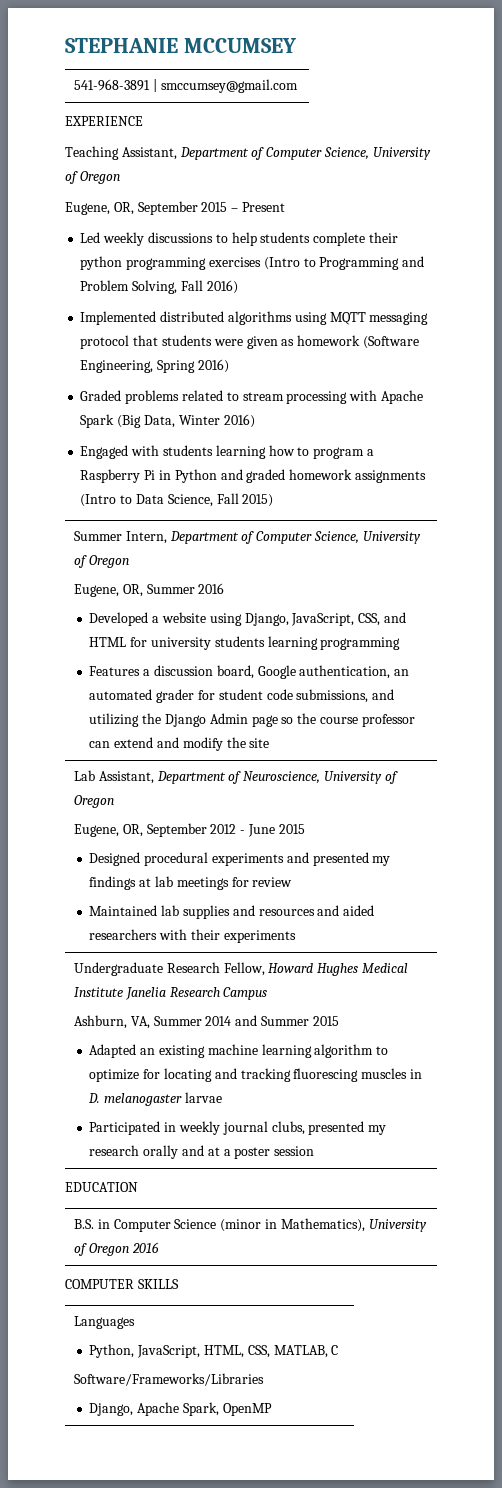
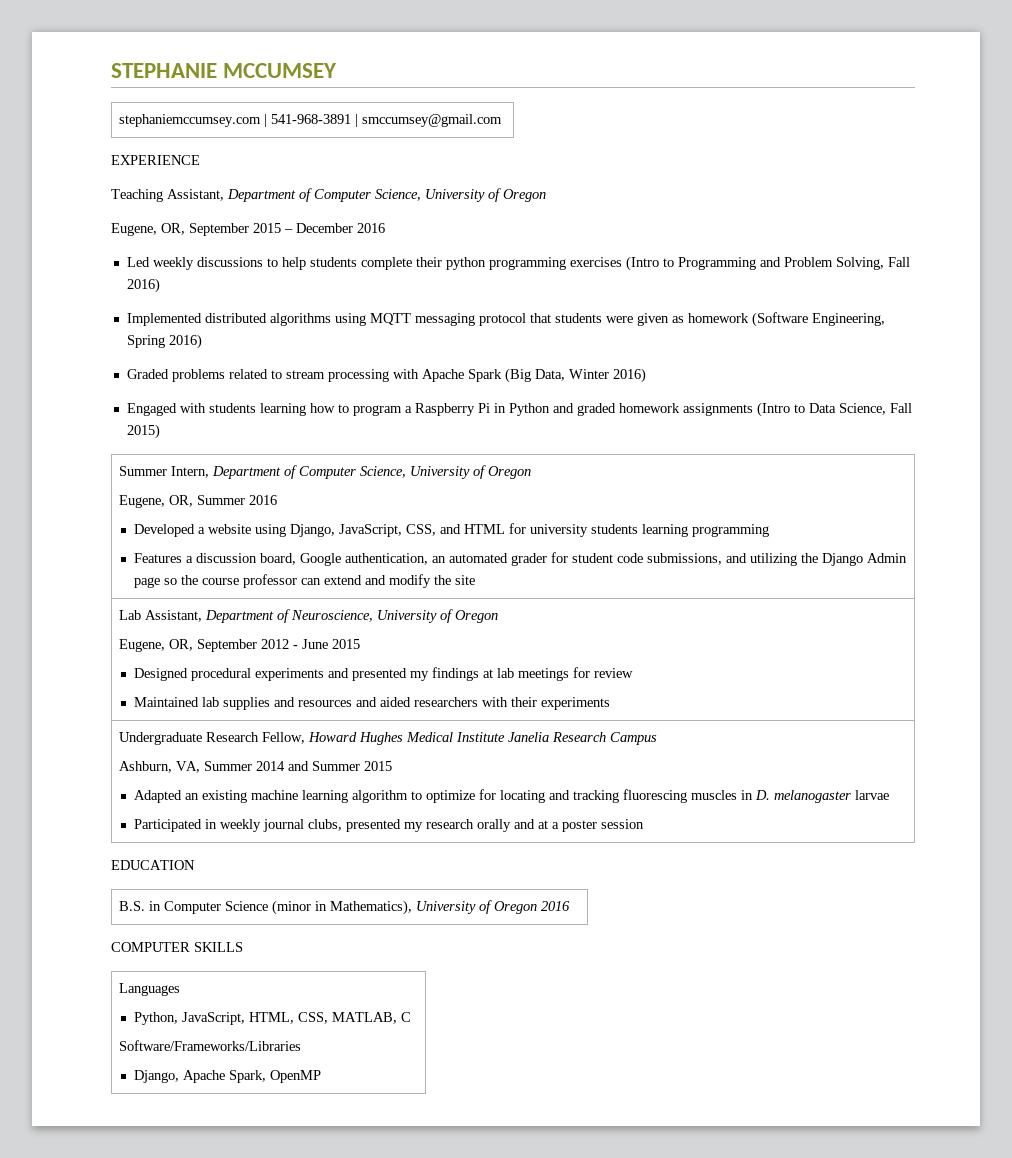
- 541-968-3891 | smccumsey@gmail.com
+ stephaniemccumsey.com | 541-968-3891 | smccumsey@gmail.com
- Eugene, OR, September 2015 – Present
+ Eugene, OR, September 2015 – December 2016

